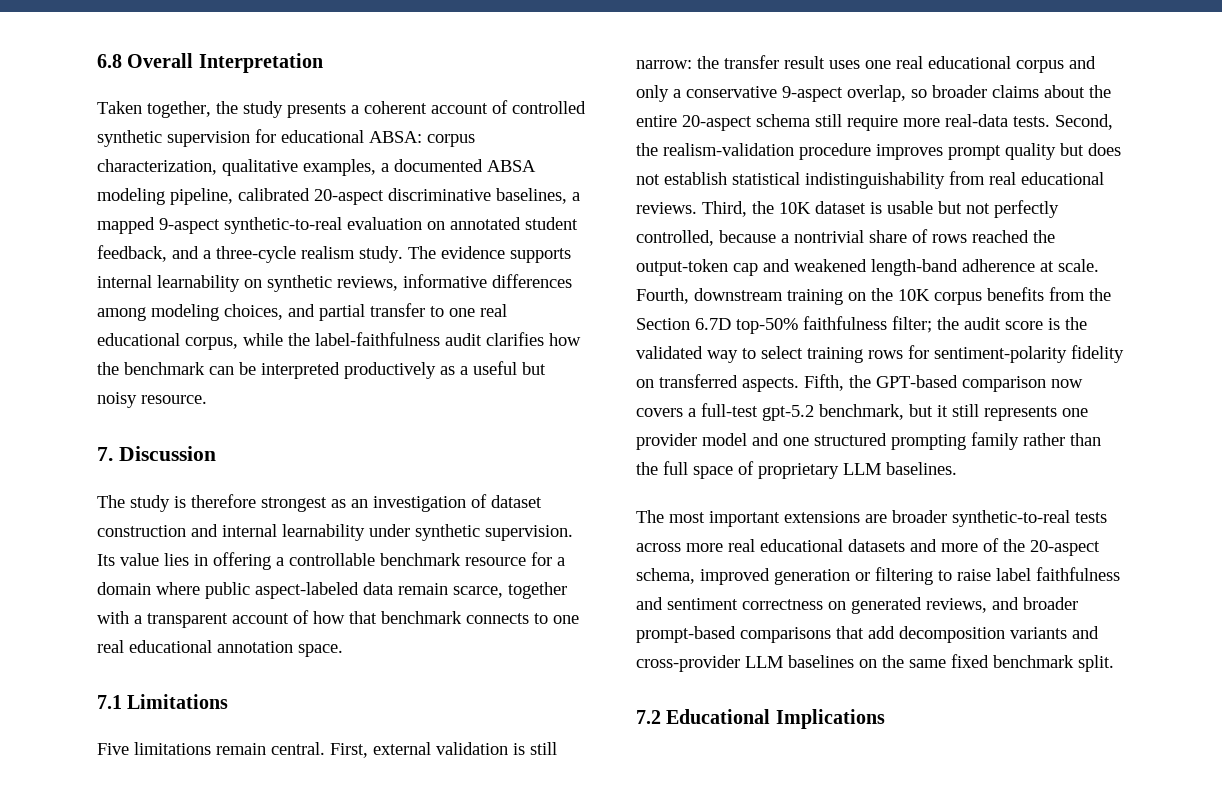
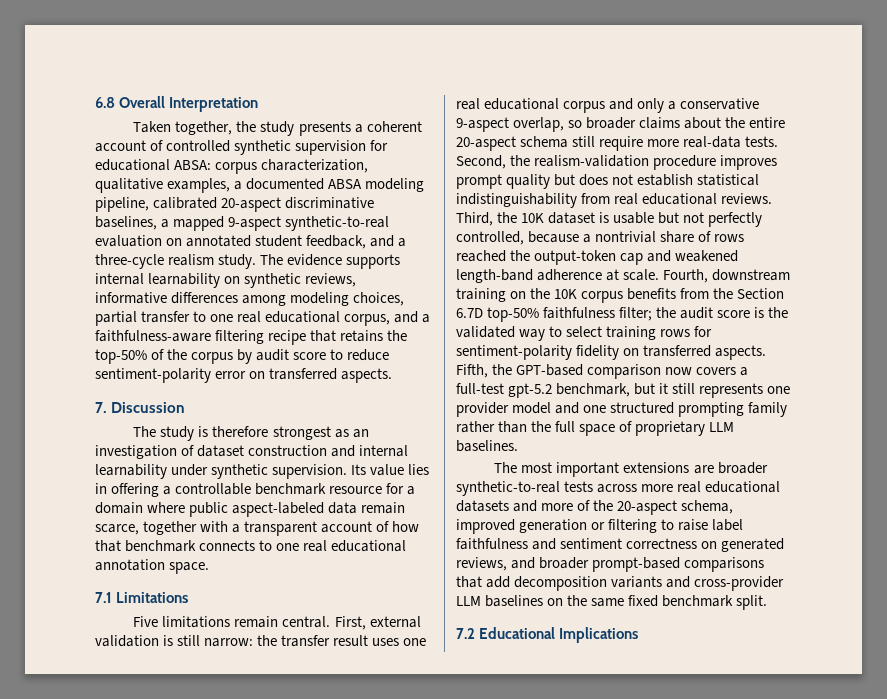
- The evidence supports internal learnability on synthetic reviews, informative differences among modeling choices, and partial transfer to one real educational corpus, while the label-faithfulness audit clarifies how the benchmark can be interpreted productively as a useful but noisy resource.
+ The evidence supports internal learnability on synthetic reviews, informative differences among modeling choices, partial transfer to one real educational corpus, and a faithfulness-aware filtering recipe that retains the top-50% of the corpus by audit score to reduce sentiment-polarity error on transferred aspects.

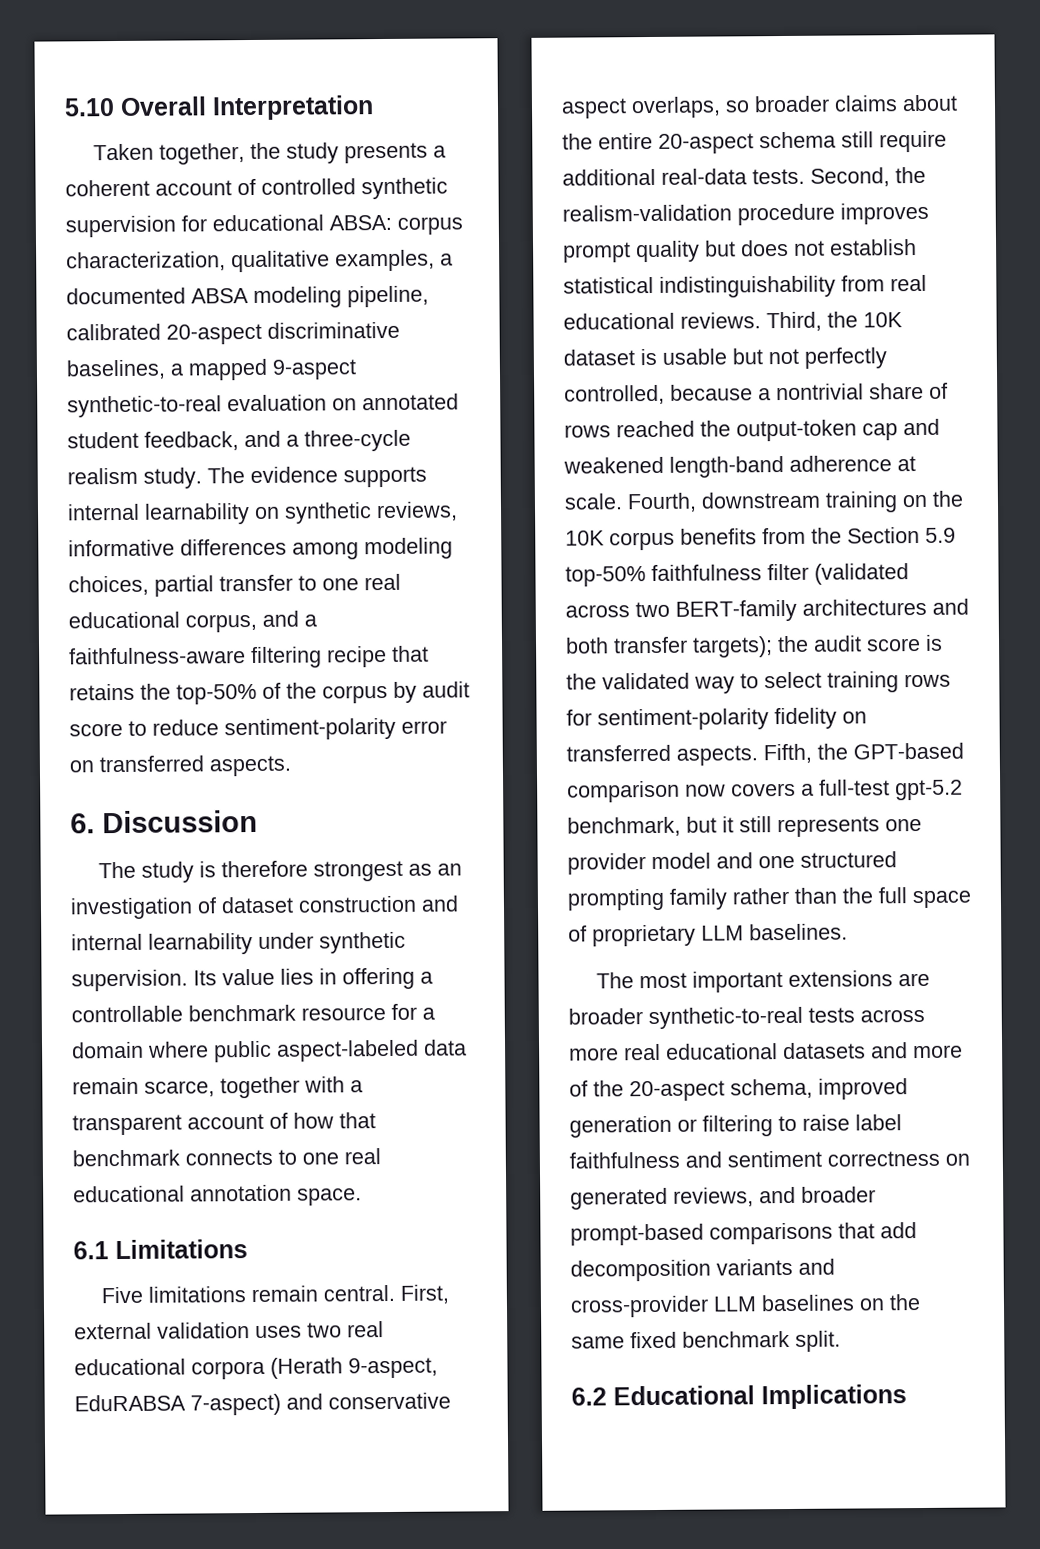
- 6.8 Overall Interpretation
+ 5.10 Overall Interpretation
- 7. Discussion
+ 6. Discussion
- 7.1 Limitations
+ 6.1 Limitations
- First, external validation is still narrow: the transfer result uses one real educational corpus and only a conservative 9-aspect overlap, so broader claims about the entire 20-aspect schema still require more real-data tests.
+ First, external validation uses two real educational corpora (Herath 9-aspect, EduRABSA 7-aspect) and conservative aspect overlaps, so broader claims about the entire 20-aspect schema still require additional real-data tests.
- Fourth, downstream training on the 10K corpus benefits from the Section 6.7D top-50% faithfulness filter; the audit score is the validated way to select training rows for sentiment-polarity fidelity on transferred aspects.
+ Fourth, downstream training on the 10K corpus benefits from the Section 5.9 top-50% faithfulness filter (validated across two BERT-family architectures and both transfer targets); the audit score is the validated way to select training rows for sentiment-polarity fidelity on transferred aspects.
- 7.2 Educational Implications
+ 6.2 Educational Implications

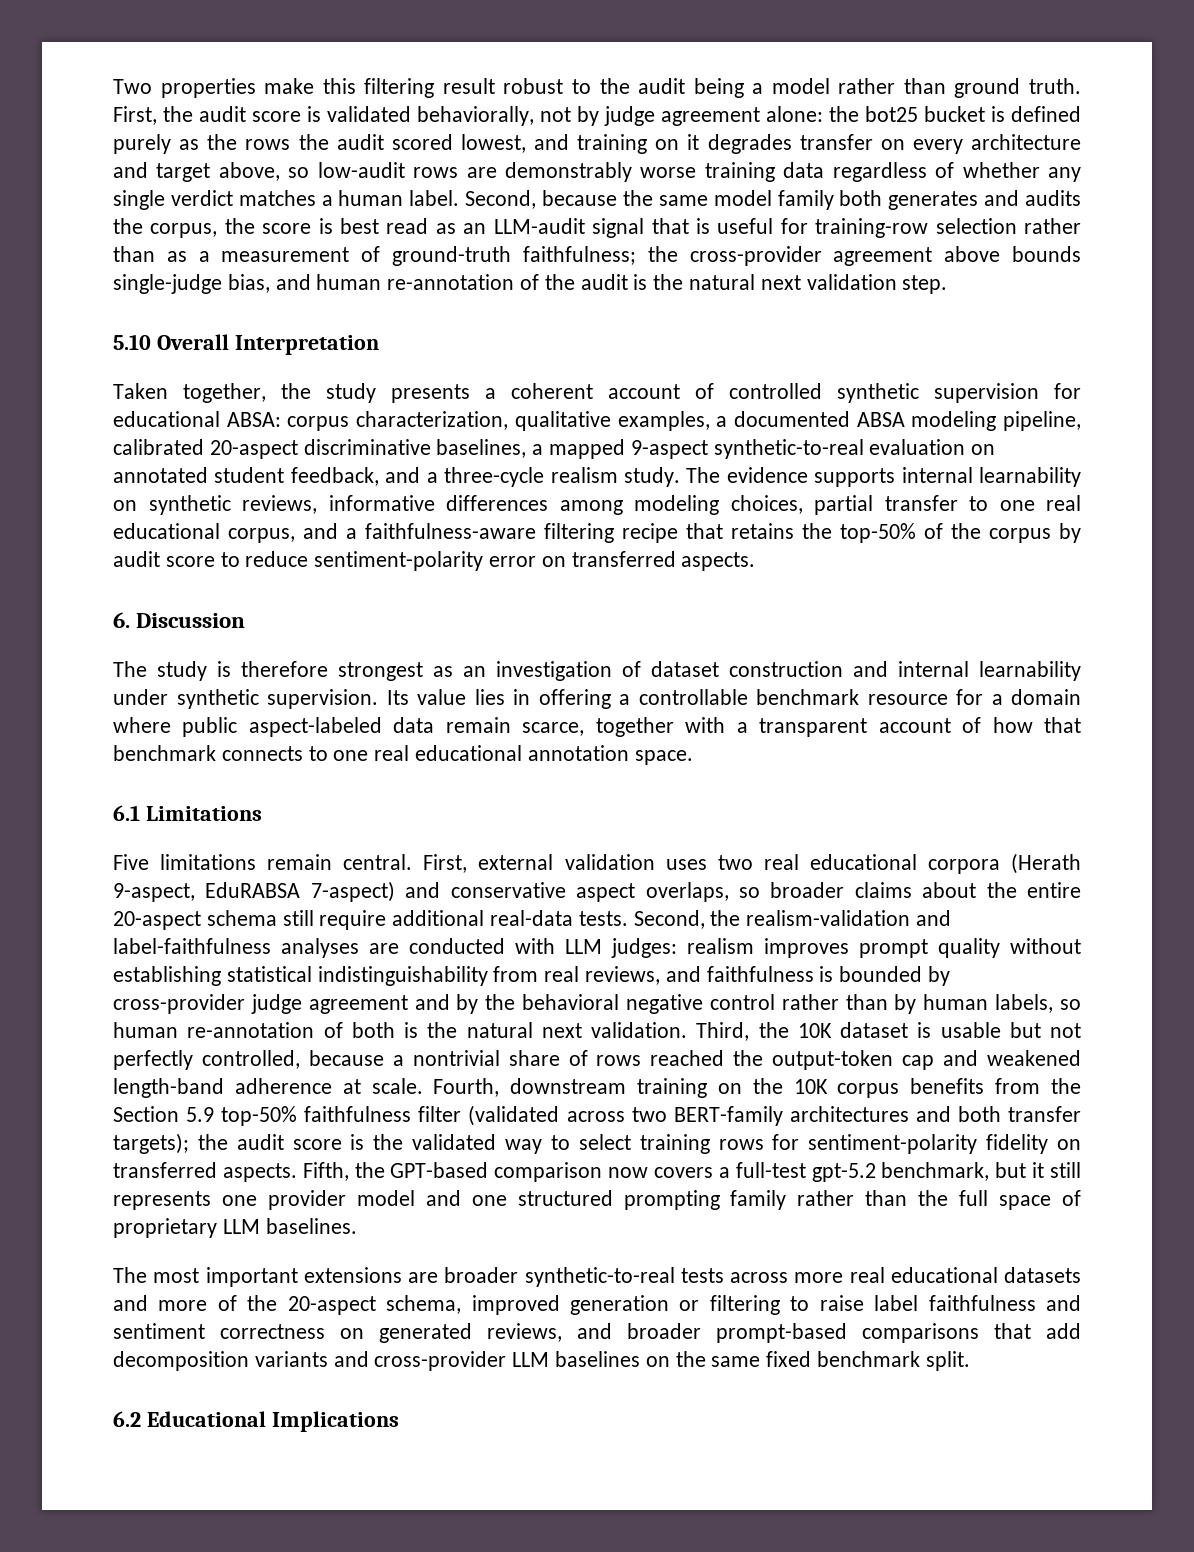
+ Two properties make this filtering result robust to the audit being a model rather than ground truth. First, the audit score is validated behaviorally, not by judge agreement alone: the bot25 bucket is defined purely as the rows the audit scored lowest, and training on it degrades transfer on every architecture and target above, so low-audit rows are demonstrably worse training data regardless of whether any single verdict matches a human label. Second, because the same model family both generates and audits the corpus, the score is best read as an LLM-audit signal that is useful for training-row selection rather than as a measurement of ground-truth faithfulness; the cross-provider agreement above bounds single-judge bias, and human re-annotation of the audit is the natural next validation step.
- Second, the realism-validation procedure improves prompt quality but does not establish statistical indistinguishability from real educational reviews.
+ Second, the realism-validation and label-faithfulness analyses are conducted with LLM judges: realism improves prompt quality without establishing statistical indistinguishability from real reviews, and faithfulness is bounded by cross-provider judge agreement and by the behavioral negative control rather than by human labels, so human re-annotation of both is the natural next validation.

